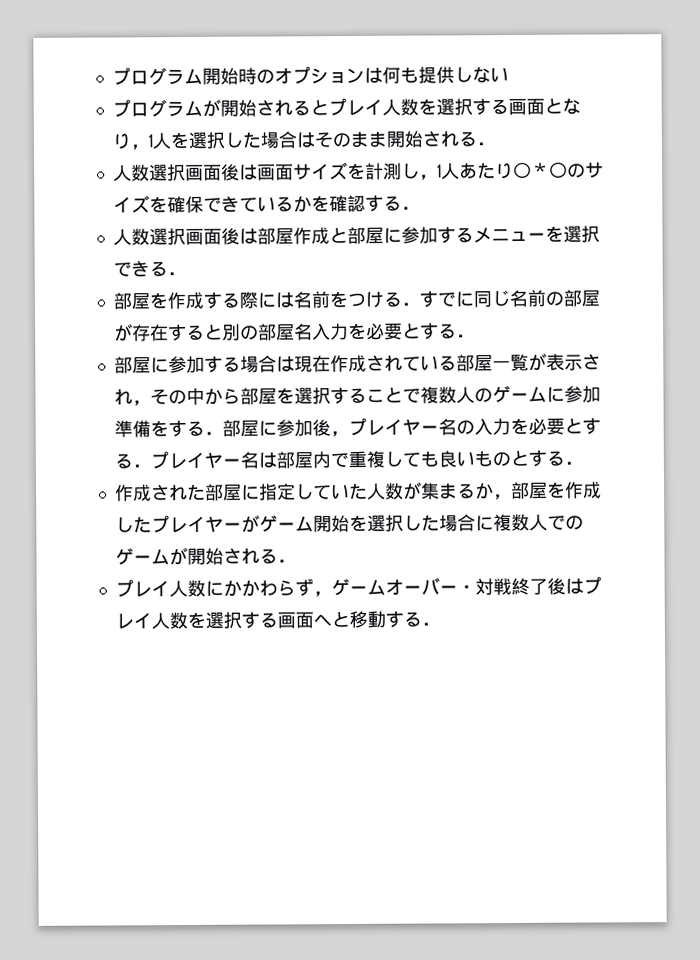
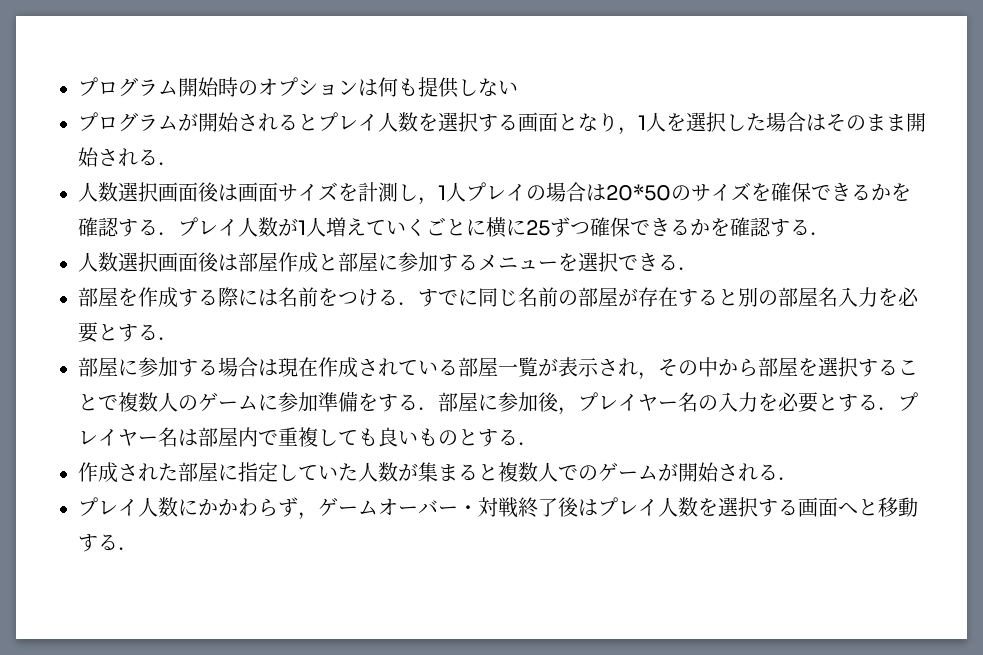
- 人数選択画面後は画面サイズを計測し，1人あたり〇＊〇のサイズを確保できているかを確認する．
+ 人数選択画面後は画面サイズを計測し，1人プレイの場合は20*50のサイズを確保できるかを確認する．プレイ人数が1人増えていくごとに横に25ずつ確保できるかを確認する．
- 作成された部屋に指定していた人数が集まるか，部屋を作成したプレイヤーがゲーム開始を選択した場合に複数人でのゲームが開始される．
+ 作成された部屋に指定していた人数が集まると複数人でのゲームが開始される．

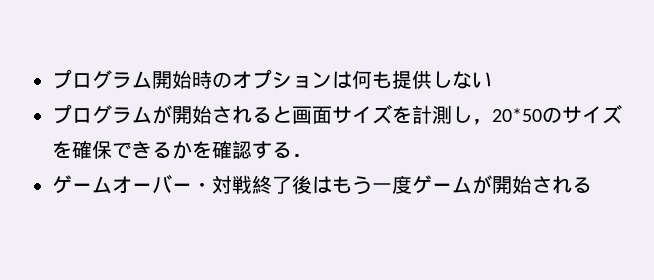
- プログラムが開始されるとプレイ人数を選択する画面となり，1人を選択した場合はそのまま開始される．
- 人数選択画面後は画面サイズを計測し，1人プレイの場合は20*50のサイズを確保できるかを確認する．プレイ人数が1人増えていくごとに横に25ずつ確保できるかを確認する．
- 人数選択画面後は部屋作成と部屋に参加するメニューを選択できる．
- 部屋を作成する際には名前をつける．すでに同じ名前の部屋が存在すると別の部屋名入力を必要とする．
- 部屋に参加する場合は現在作成されている部屋一覧が表示され，その中から部屋を選択することで複数人のゲームに参加準備をする．部屋に参加後，プレイヤー名の入力を必要とする．プレイヤー名は部屋内で重複しても良いものとする．
- 作成された部屋に指定していた人数が集まると複数人でのゲームが開始される．
- プレイ人数にかかわらず，ゲームオーバー・対戦終了後はプレイ人数を選択する画面へと移動する．
+ プログラムが開始されると画面サイズを計測し，20*50のサイズを確保できるかを確認する．
+ ゲームオーバー・対戦終了後はもう一度ゲームが開始される

